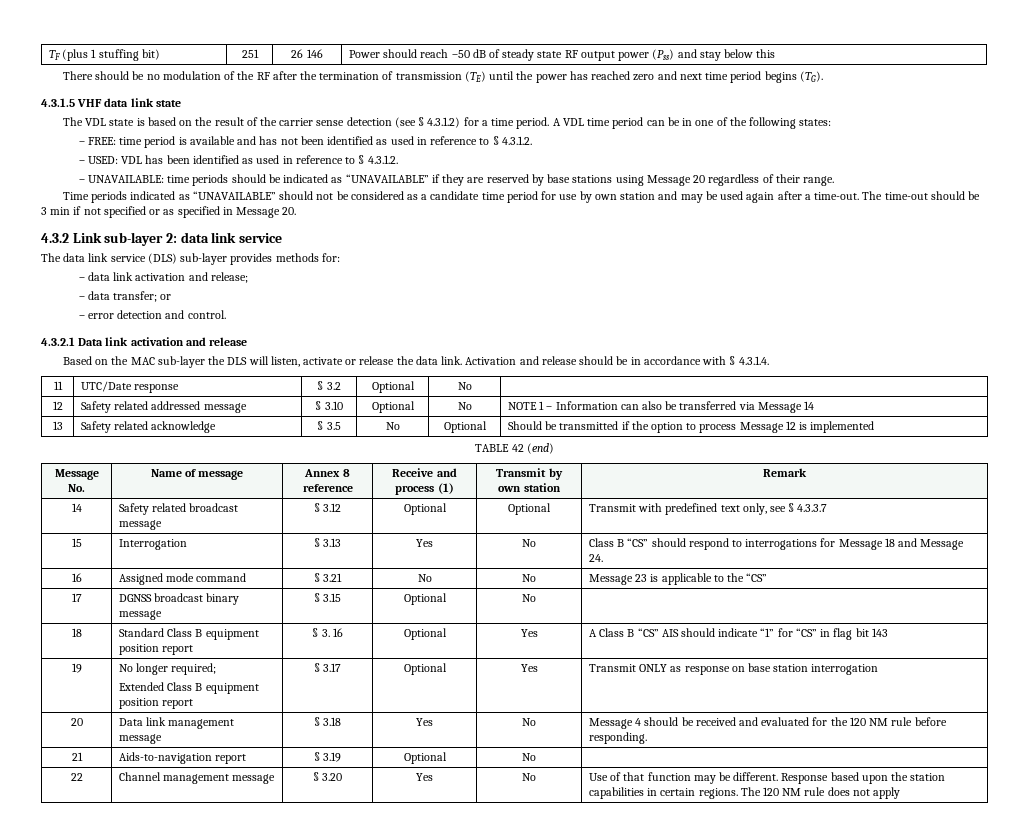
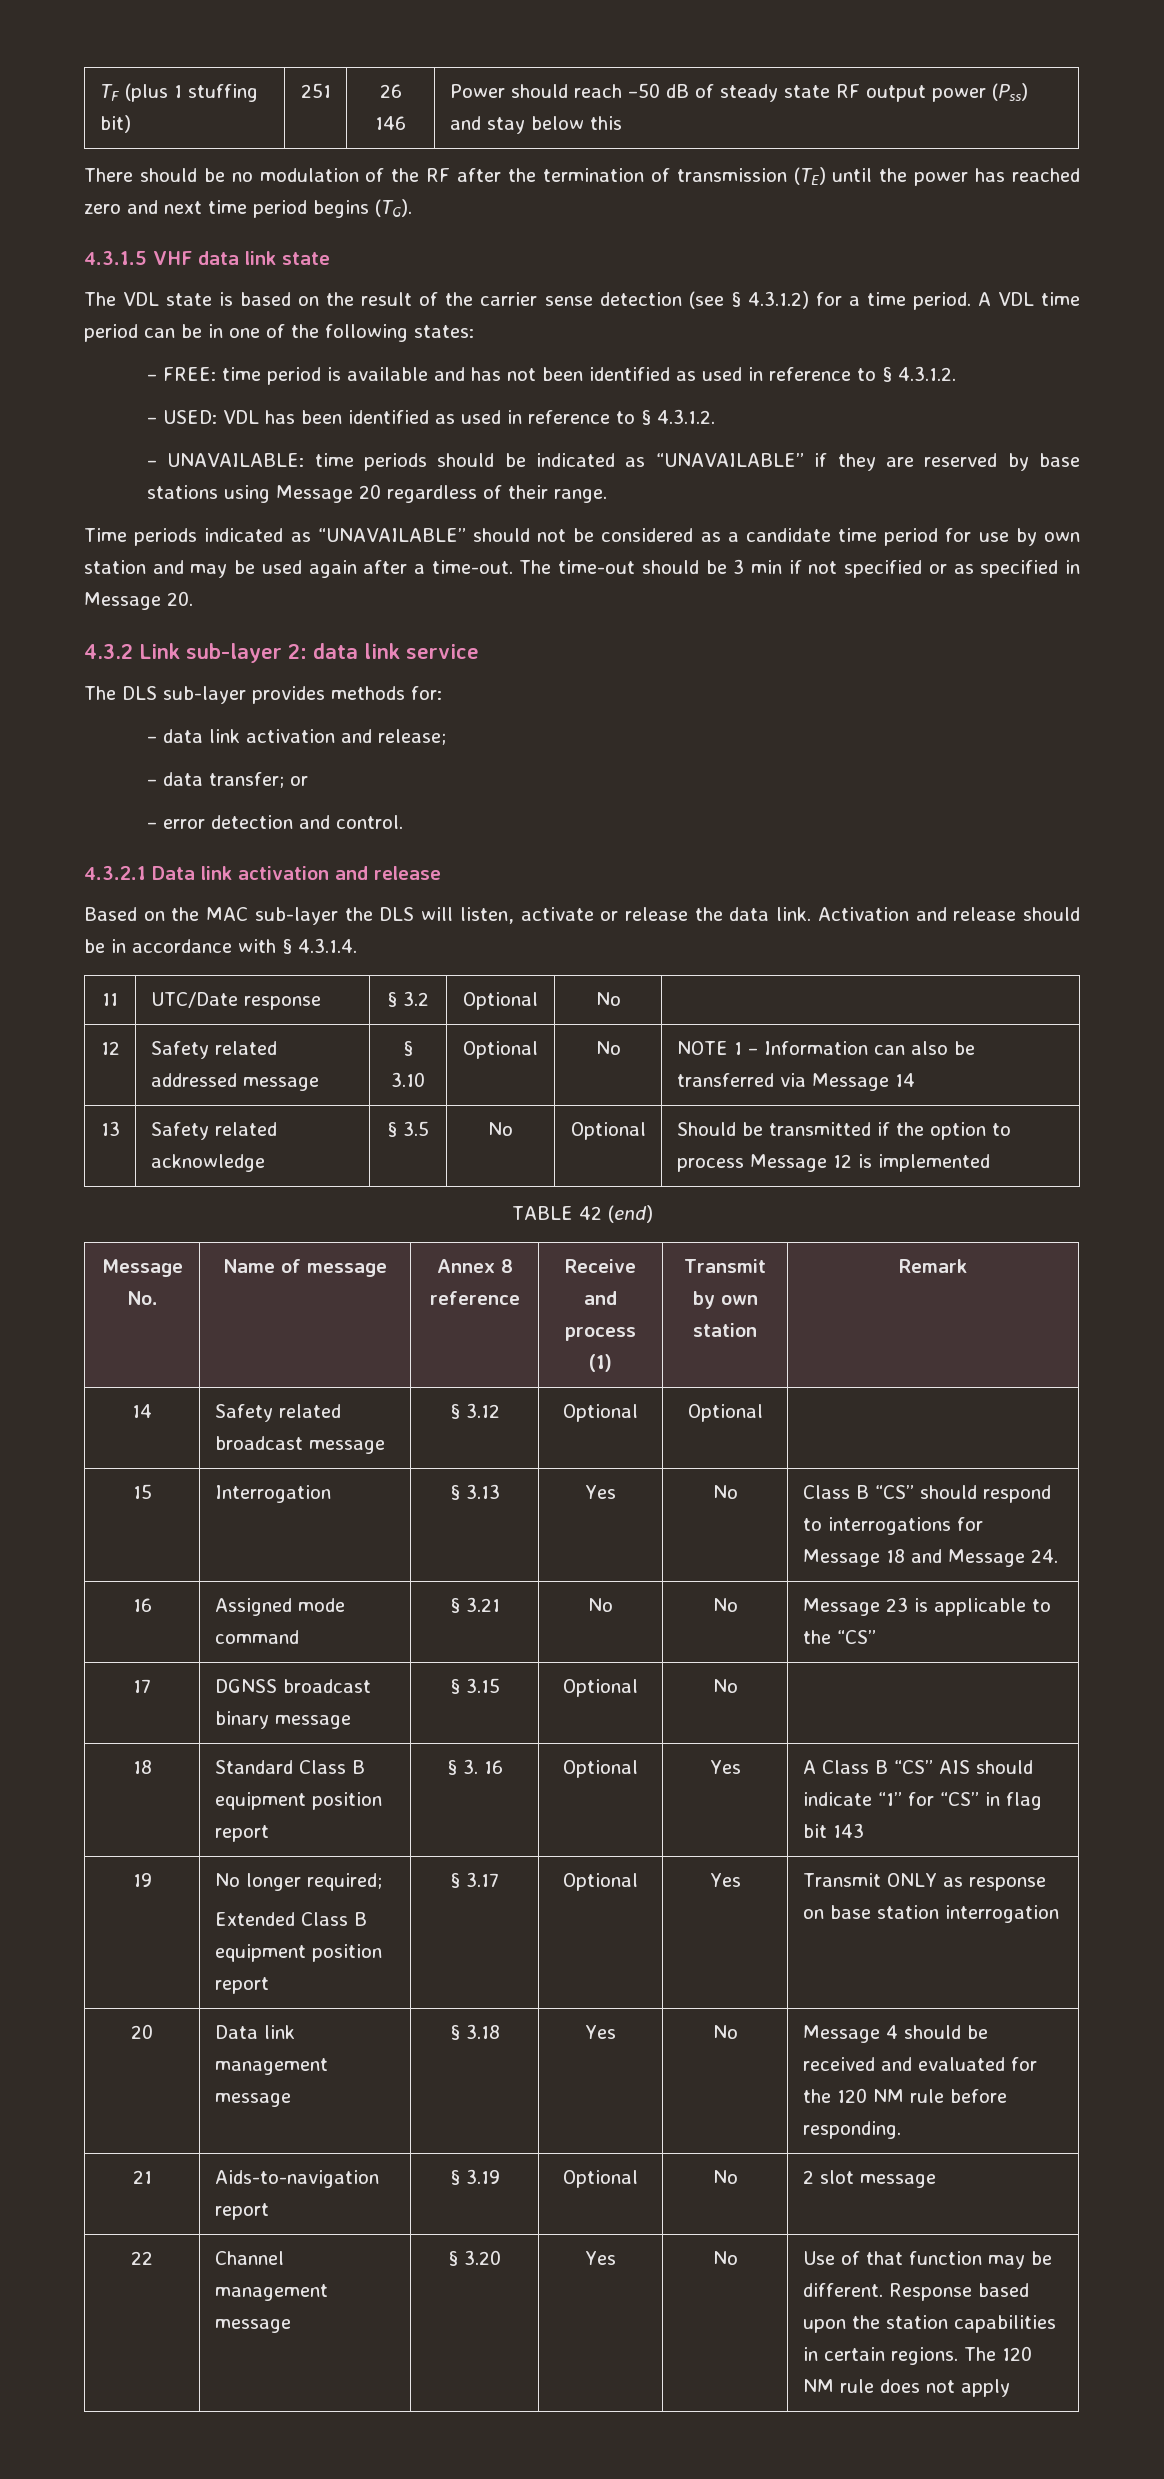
- The data link service (DLS) sub-layer provides methods for:
+ The DLS sub-layer provides methods for:
- 14 | Safety related broadcast message | § 3.12 | Optional | Optional | Transmit with predefined text only, see § 4.3.3.7
+ 14 | Safety related broadcast message | § 3.12 | Optional | Optional |
- 21 | Aids-to-navigation report | § 3.19 | Optional | No |
+ 21 | Aids-to-navigation report | § 3.19 | Optional | No | 2 slot message

